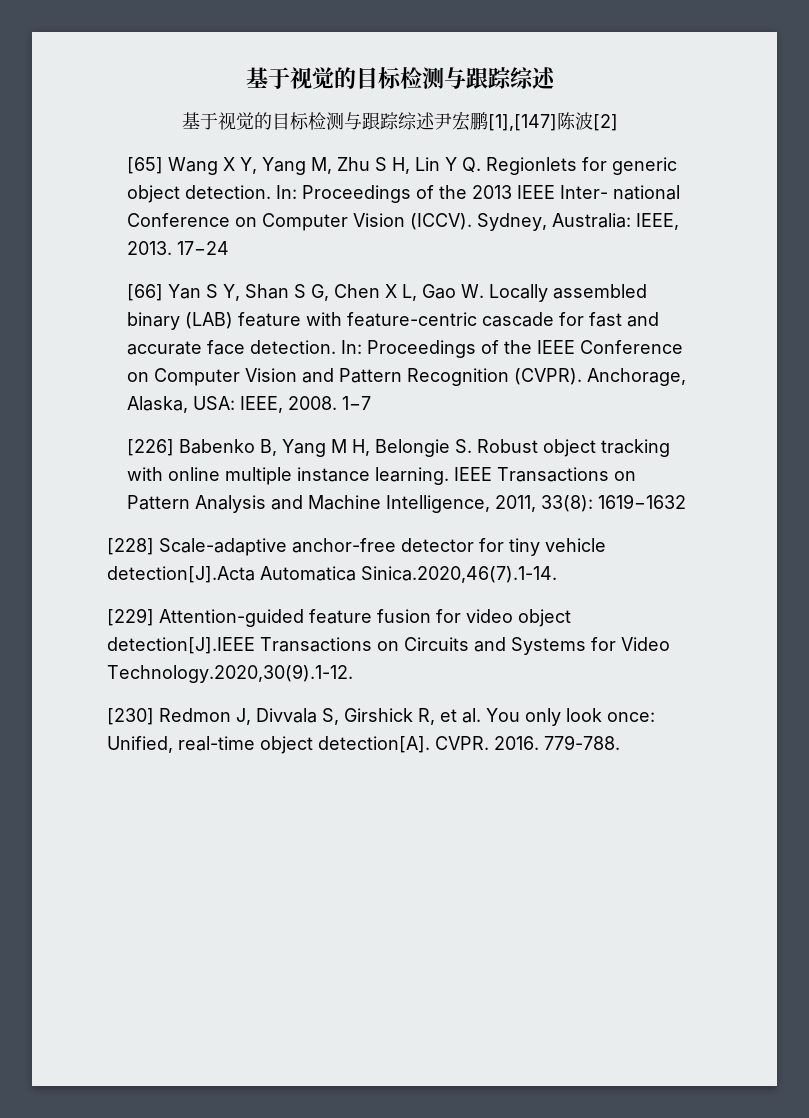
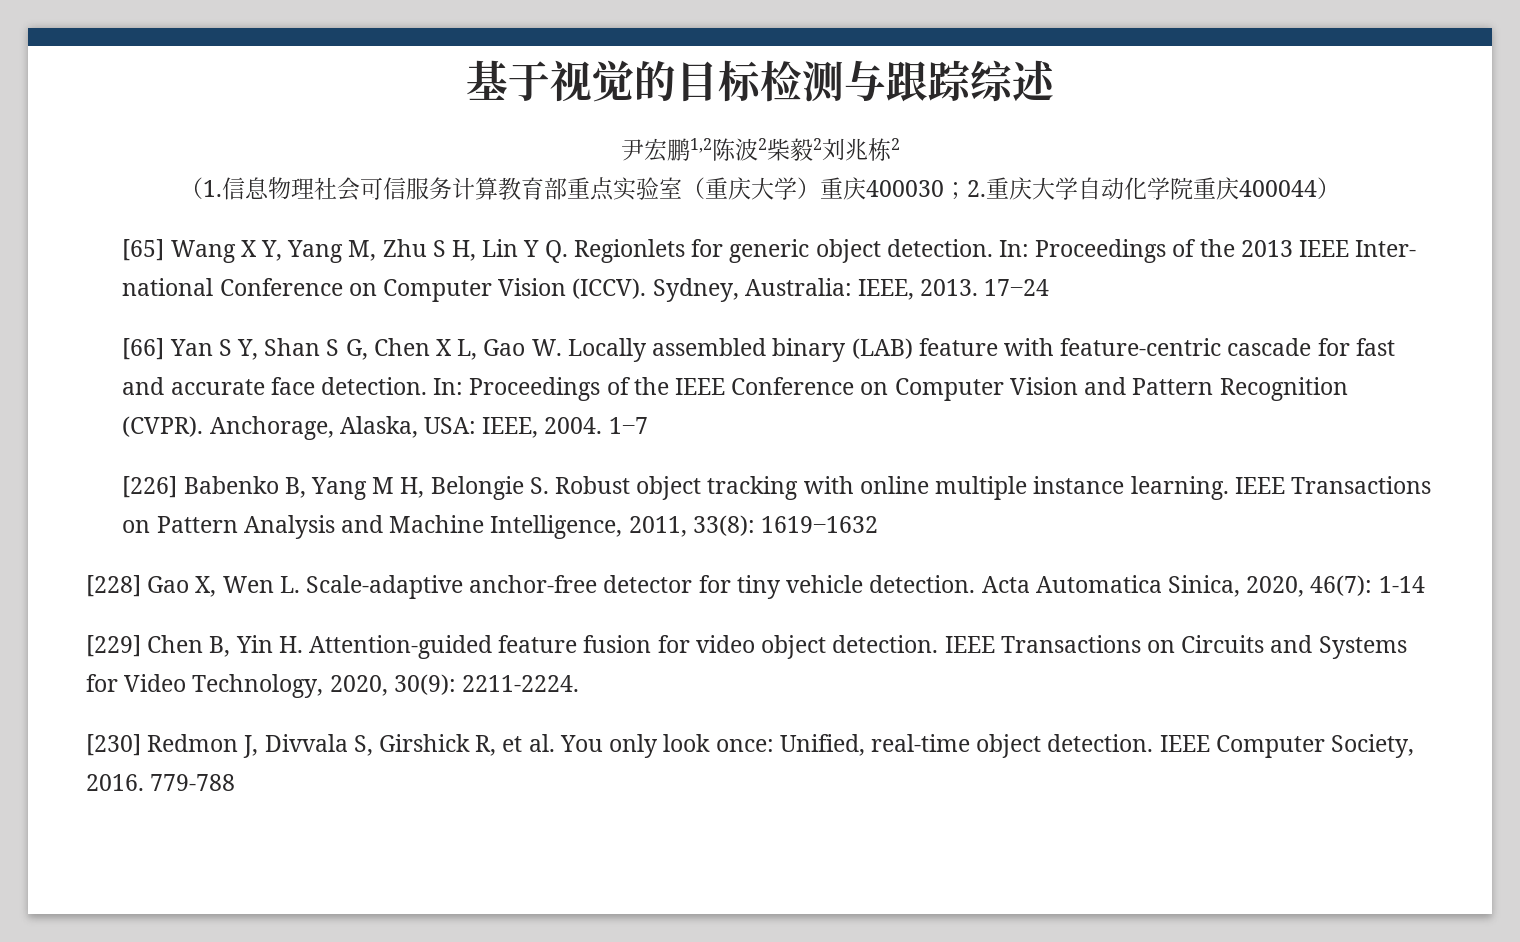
- 基于视觉的目标检测与跟踪综述尹宏鹏[1],[147]陈波[2]
+ 尹宏鹏1,2陈波2柴毅2刘兆栋2
+ （1.信息物理社会可信服务计算教育部重点实验室（重庆大学）重庆400030；2.重庆大学自动化学院重庆400044）
- Anchorage, Alaska, USA: IEEE, 2008.
+ Anchorage, Alaska, USA: IEEE, 2004.
- [228] Scale-adaptive anchor-free detector for tiny vehicle detection[J].Acta Automatica Sinica.2020,46(7).1-14.
- [229] Attention-guided feature fusion for video object detection[J].IEEE Transactions on Circuits and Systems for Video Technology.2020,30(9).1-12.
+ [228] Gao X, Wen L. Scale-adaptive anchor-free detector for tiny vehicle detection. Acta Automatica Sinica, 2020, 46(7): 1-14
+ [229] Chen B, Yin H. Attention-guided feature fusion for video object detection. IEEE Transactions on Circuits and Systems for Video Technology, 2020, 30(9): 2211-2224.
- [230] Redmon J, Divvala S, Girshick R, et al. You only look once: Unified, real-time object detection[A]. CVPR. 2016. 779-788.
+ [230] Redmon J, Divvala S, Girshick R, et al. You only look once: Unified, real-time object detection. IEEE Computer Society, 2016. 779-788

